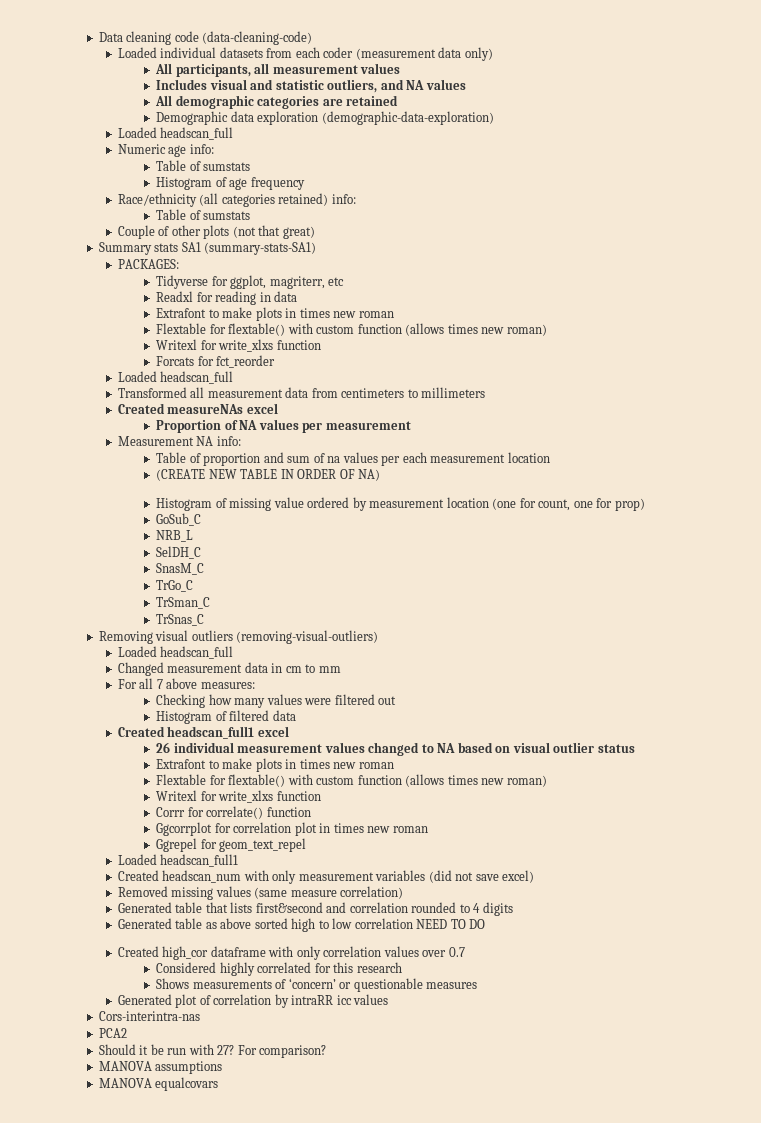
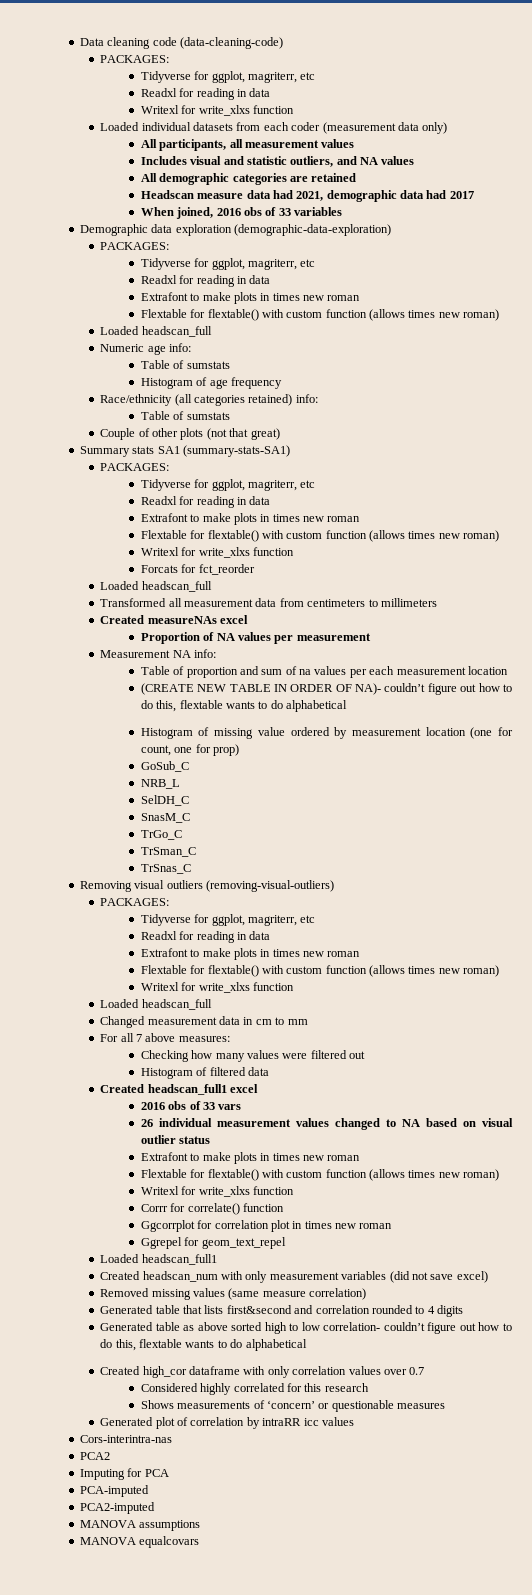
  Data cleaning code (data-cleaning-code)
+ PACKAGES:
+ Tidyverse for ggplot, magriterr, etc
+ Readxl for reading in data
+ Writexl for write_xlxs function
+ Headscan measure data had 2021, demographic data had 2017
+ When joined, 2016 obs of 33 variables
  Demographic data exploration (demographic-data-exploration)
+ PACKAGES:
+ Tidyverse for ggplot, magriterr, etc
+ Readxl for reading in data
+ Extrafont to make plots in times new roman
+ Flextable for flextable() with custom function (allows times new roman)
- (CREATE NEW TABLE IN ORDER OF NA)
+ (CREATE NEW TABLE IN ORDER OF NA)- couldn’t figure out how to do this, flextable wants to do alphabetical
  Removing visual outliers (removing-visual-outliers)
+ PACKAGES:
+ Tidyverse for ggplot, magriterr, etc
+ Readxl for reading in data
+ Extrafont to make plots in times new roman
+ Flextable for flextable() with custom function (allows times new roman)
+ Writexl for write_xlxs function
+ 2016 obs of 33 vars
- Generated table as above sorted high to low correlation NEED TO DO
+ Generated table as above sorted high to low correlation- couldn’t figure out how to do this, flextable wants to do alphabetical
- Should it be run with 27? For comparison?
+ Imputing for PCA
+ PCA-imputed
+ PCA2-imputed

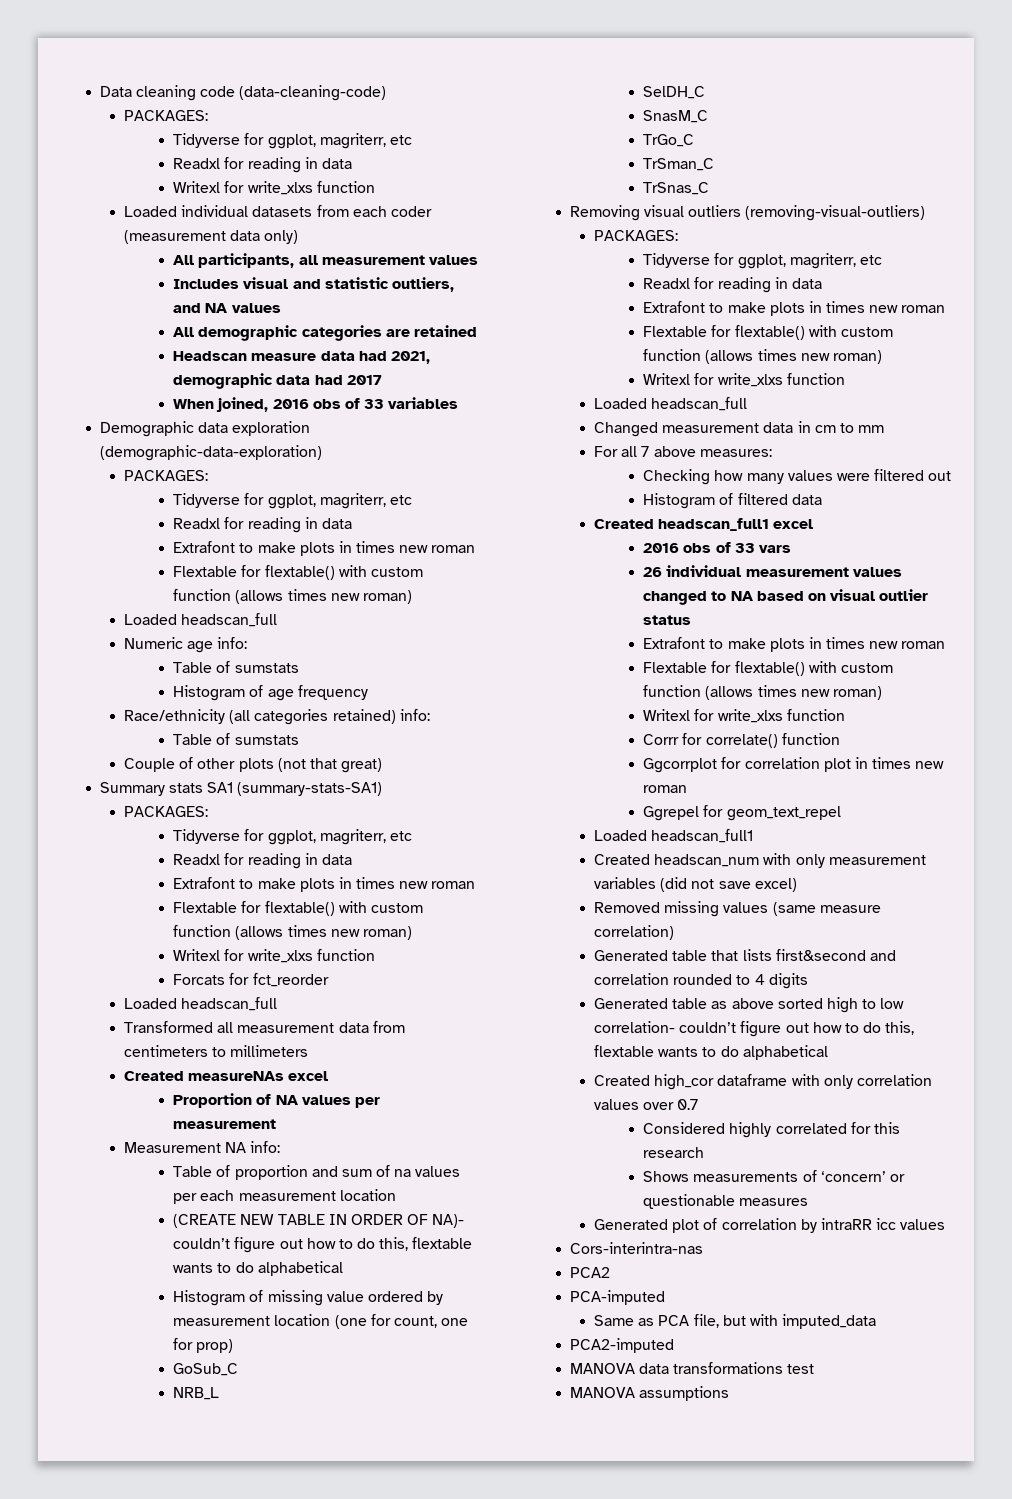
- Imputing for PCA
  PCA-imputed
+ Same as PCA file, but with imputed_data
+ MANOVA data transformations test
  MANOVA assumptions
- MANOVA equalcovars

